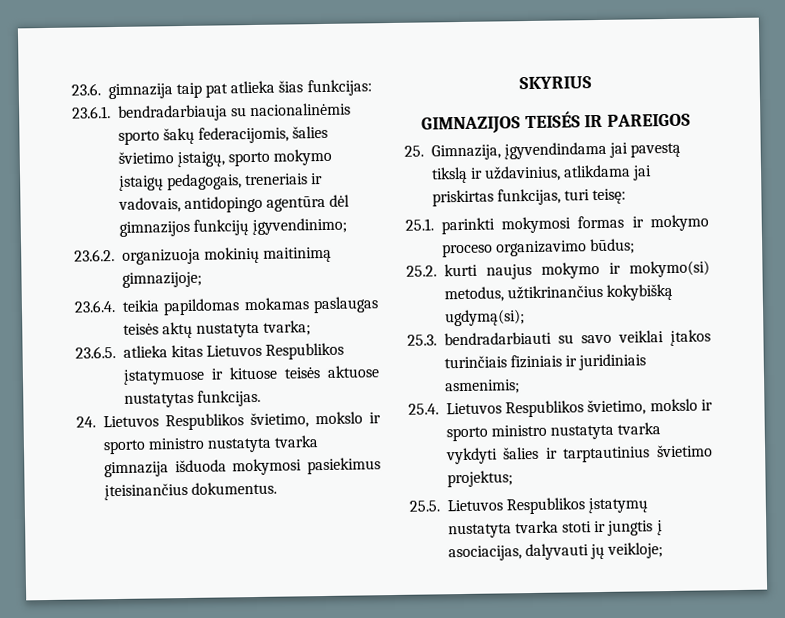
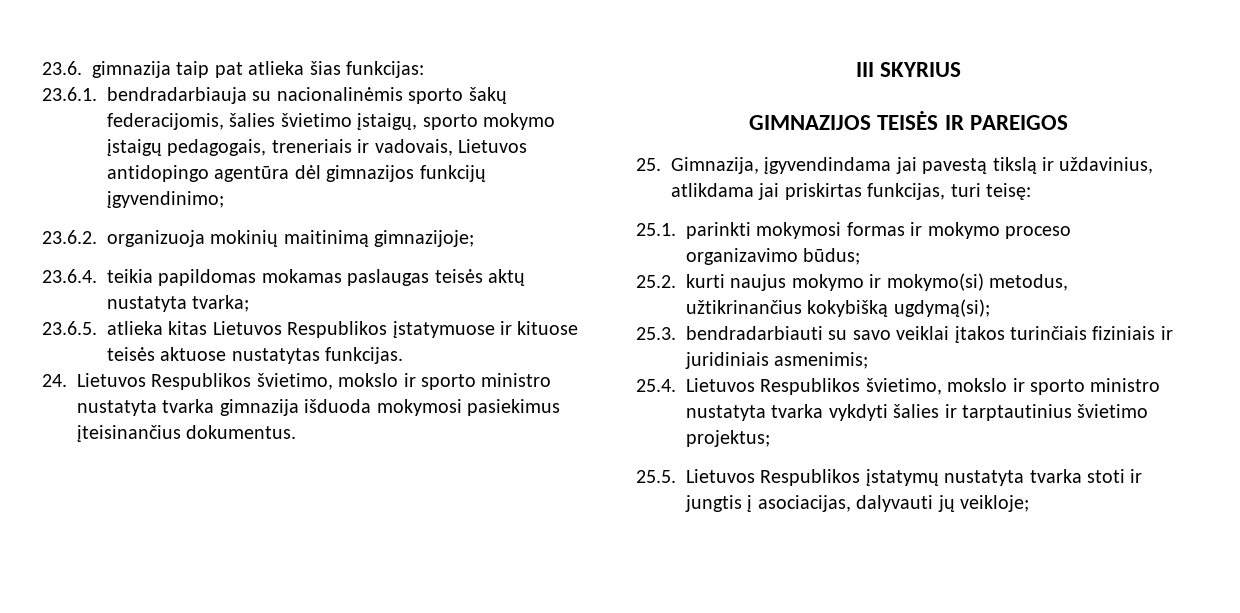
- 23.6.1. bendradarbiauja su nacionalinėmis sporto šakų federacijomis, šalies švietimo įstaigų, sporto mokymo įstaigų pedagogais, treneriais ir vadovais, antidopingo agentūra dėl gimnazijos funkcijų įgyvendinimo;
+ 23.6.1. bendradarbiauja su nacionalinėmis sporto šakų federacijomis, šalies švietimo įstaigų, sporto mokymo įstaigų pedagogais, treneriais ir vadovais, Lietuvos antidopingo agentūra dėl gimnazijos funkcijų įgyvendinimo;
- SKYRIUS
+ III SKYRIUS
- GIMNAZIJOS TEISÉS IR PAREIGOS
+ GIMNAZIJOS TEISĖS IR PAREIGOS

